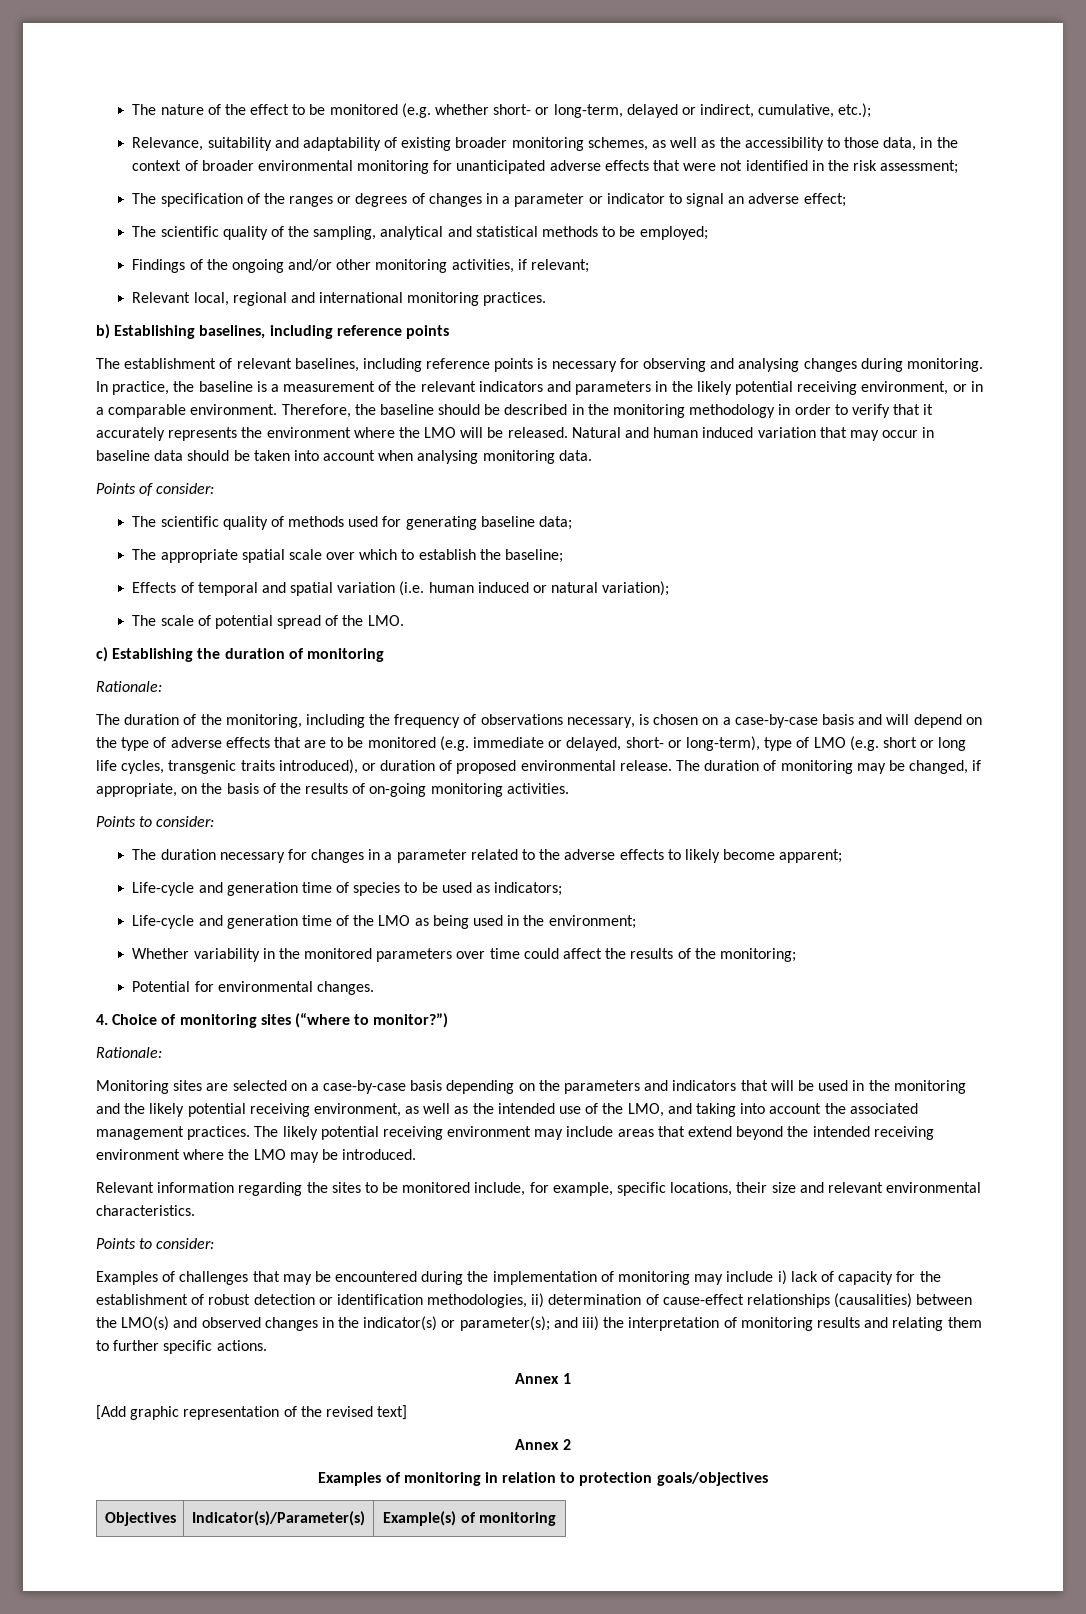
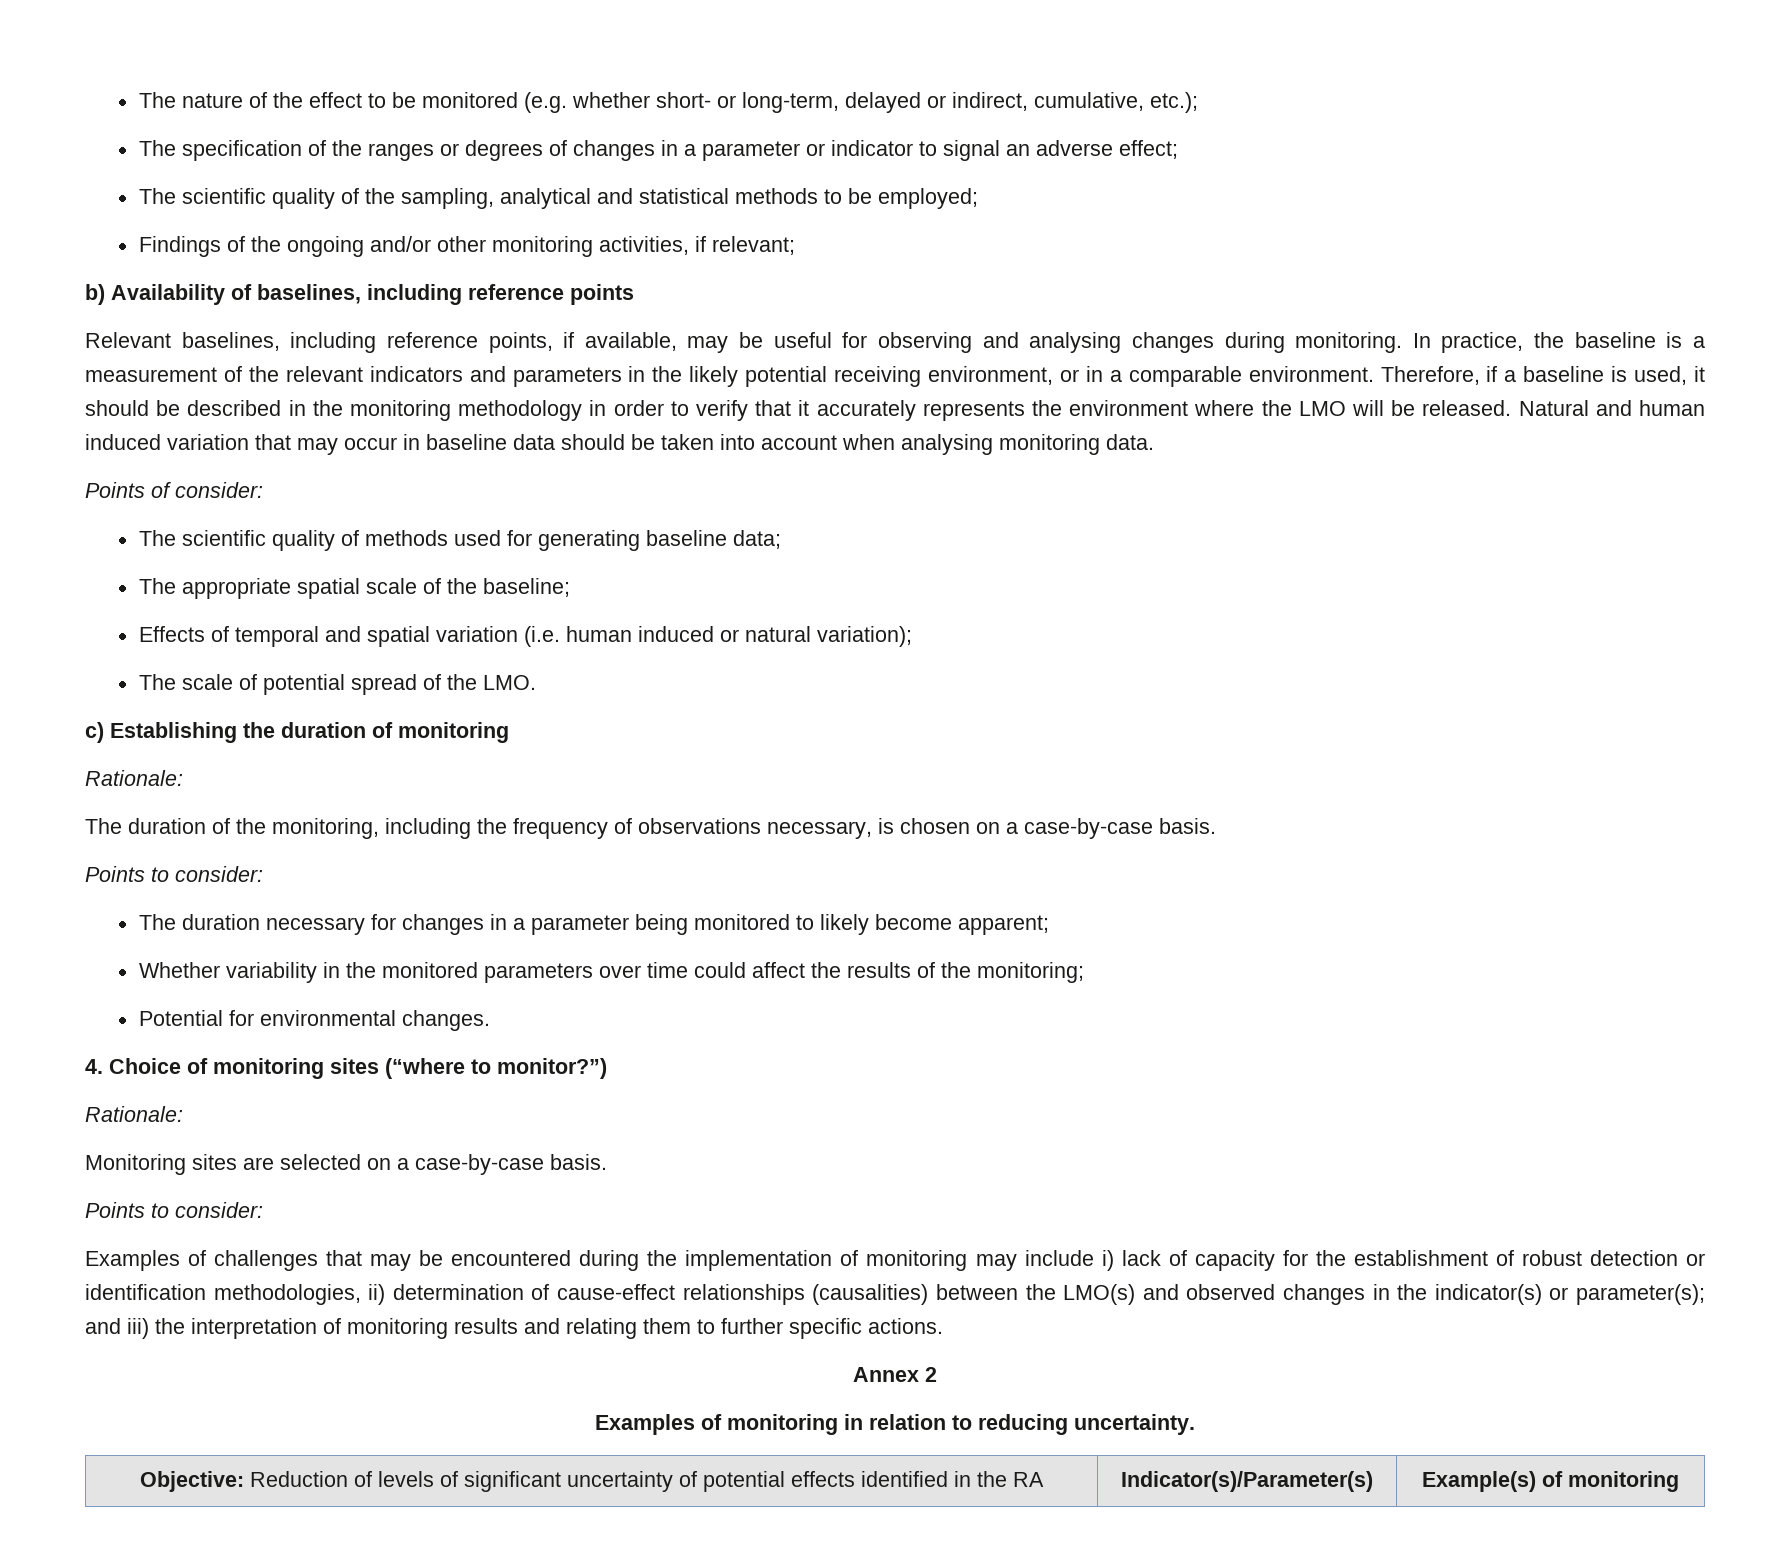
- Relevance, suitability and adaptability of existing broader monitoring schemes, as well as the accessibility to those data, in the context of broader environmental monitoring for unanticipated adverse effects that were not identified in the risk assessment;
- Relevant local, regional and international monitoring practices.
- b) Establishing baselines, including reference points
+ b) Availability of baselines, including reference points
- The establishment of relevant baselines, including reference points is necessary for observing and analysing changes during monitoring.
+ Relevant baselines, including reference points, if available, may be useful for observing and analysing changes during monitoring.
- Therefore, the baseline should be described in the monitoring methodology in order to verify that it accurately represents the environment where the LMO will be released.
+ Therefore, if a baseline is used, it should be described in the monitoring methodology in order to verify that it accurately represents the environment where the LMO will be released.
- The appropriate spatial scale over which to establish the baseline;
+ The appropriate spatial scale of the baseline;
- The duration of the monitoring, including the frequency of observations necessary, is chosen on a case-by-case basis and will depend on the type of adverse effects that are to be monitored (e.g. immediate or delayed, short- or long-term), type of LMO (e.g. short or long life cycles, transgenic traits introduced), or duration of proposed environmental release. The duration of monitoring may be changed, if appropriate, on the basis of the results of on-going monitoring activities.
+ The duration of the monitoring, including the frequency of observations necessary, is chosen on a case-by-case basis.
- The duration necessary for changes in a parameter related to the adverse effects to likely become apparent;
+ The duration necessary for changes in a parameter being monitored to likely become apparent;
- Life-cycle and generation time of species to be used as indicators;
- Life-cycle and generation time of the LMO as being used in the environment;
- Monitoring sites are selected on a case-by-case basis depending on the parameters and indicators that will be used in the monitoring and the likely potential receiving environment, as well as the intended use of the LMO, and taking into account the associated management practices. The likely potential receiving environment may include areas that extend beyond the intended receiving environment where the LMO may be introduced.
- Relevant information regarding the sites to be monitored include, for example, specific locations, their size and relevant environmental characteristics.
+ Monitoring sites are selected on a case-by-case basis.
- Annex 1
- [Add graphic representation of the revised text]
- Examples of monitoring in relation to protection goals/objectives
- Objectives | Indicator(s)/Parameter(s) | Example(s) of monitoring
+ Examples of monitoring in relation to reducing uncertainty.
+ Objective: Reduction of levels of significant uncertainty of potential effects identified in the RA | Indicator(s)/Parameter(s) | Example(s) of monitoring

